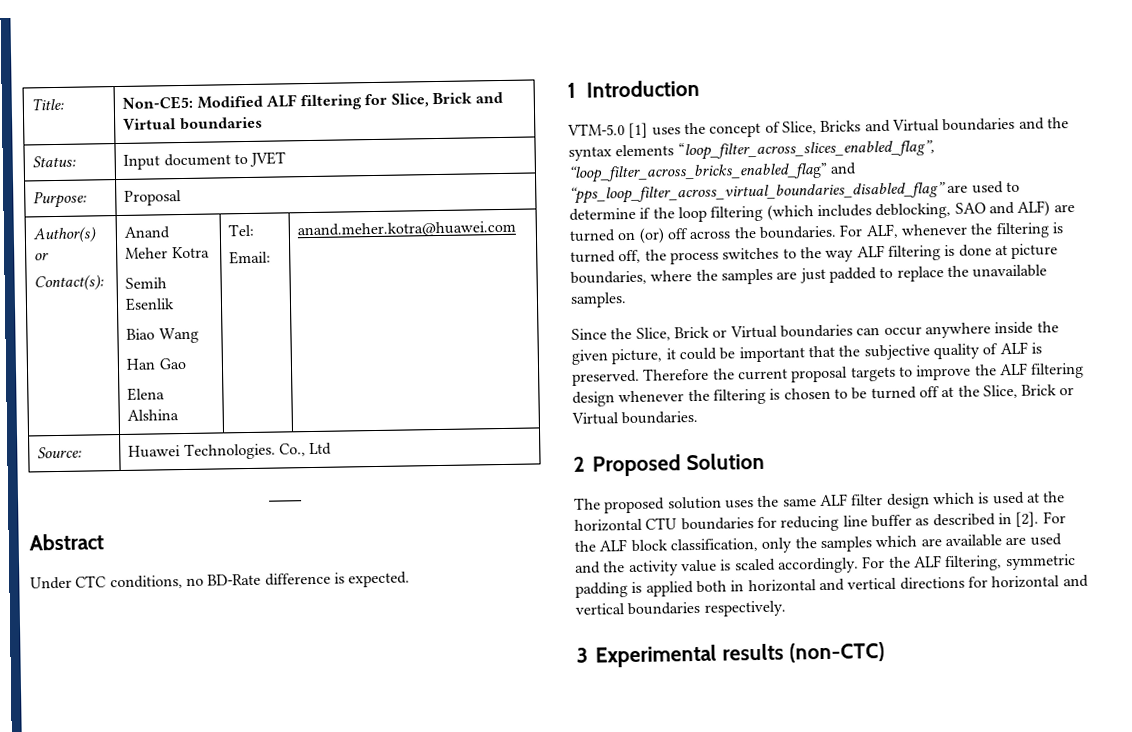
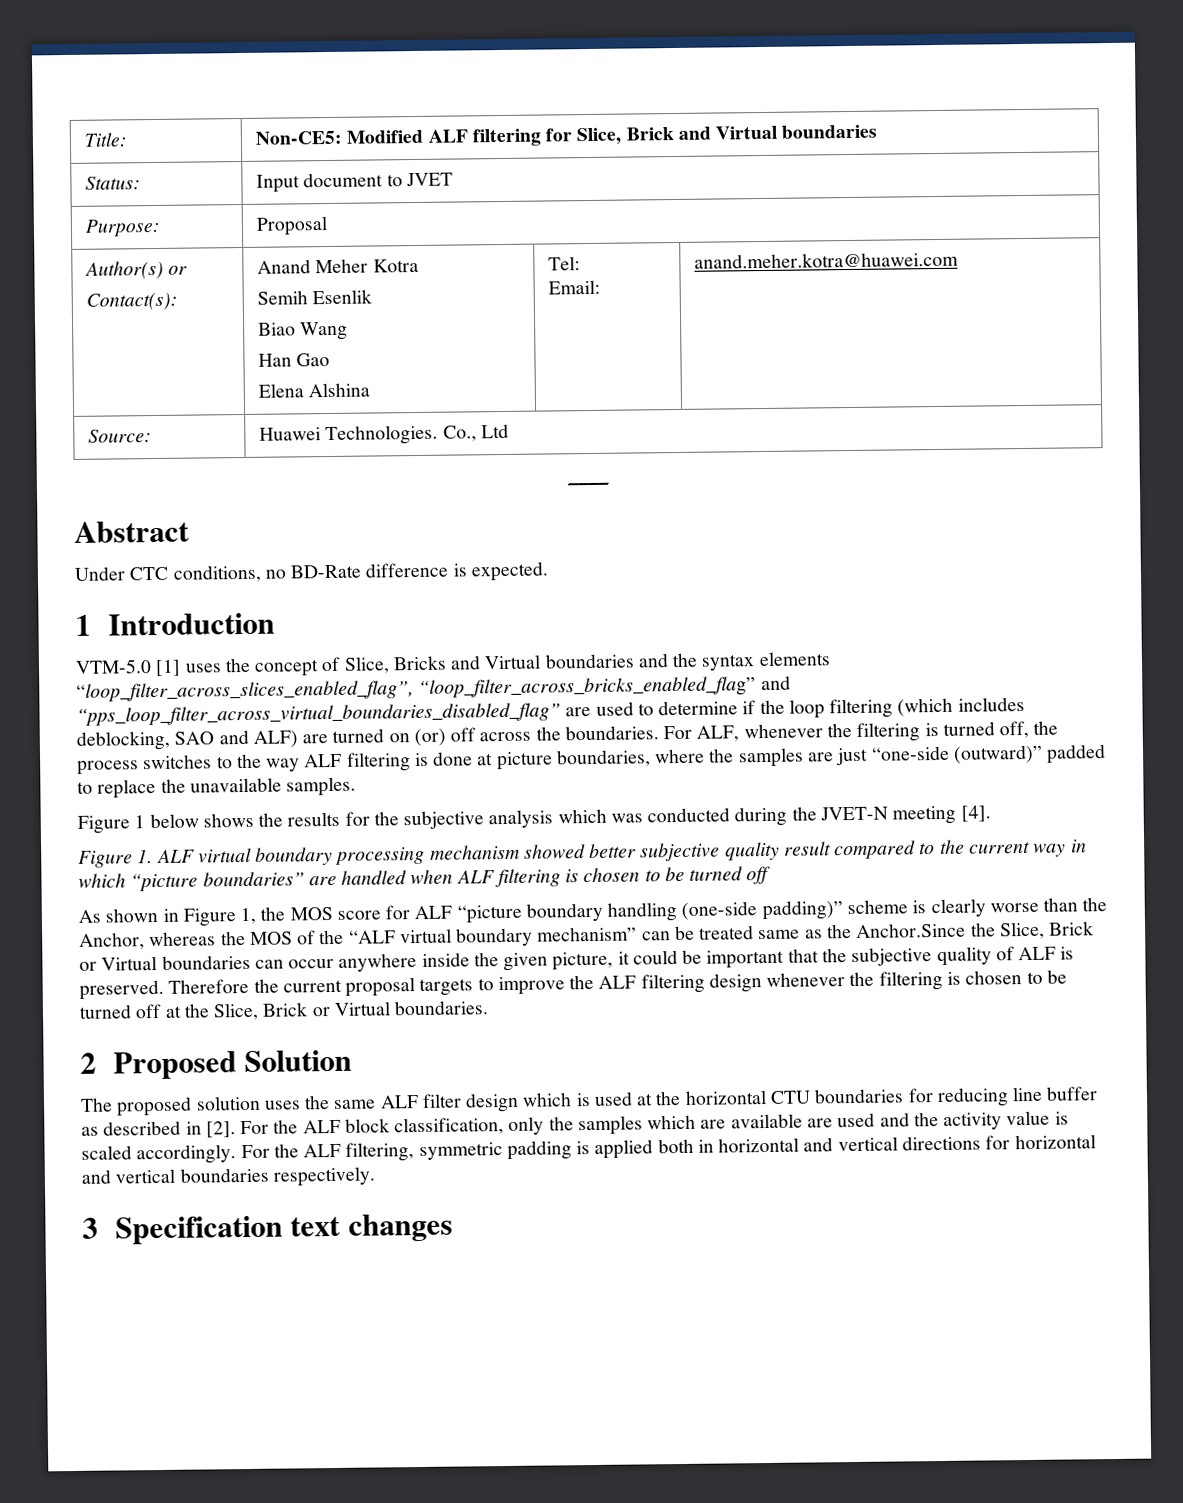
- For ALF, whenever the filtering is turned off, the process switches to the way ALF filtering is done at picture boundaries, where the samples are just padded to replace the unavailable samples.
+ For ALF, whenever the filtering is turned off, the process switches to the way ALF filtering is done at picture boundaries, where the samples are just “one-side (outward)” padded to replace the unavailable samples.
- Since the Slice, Brick or Virtual boundaries can occur anywhere inside the given picture, it could be important that the subjective quality of ALF is preserved.
+ Figure 1 below shows the results for the subjective analysis which was conducted during the JVET-N meeting [4].
+ Figure 1. ALF virtual boundary processing mechanism showed better subjective quality result compared to the current way in which “picture boundaries” are handled when ALF filtering is chosen to be turned off
+ As shown in Figure 1, the MOS score for ALF “picture boundary handling (one-side padding)” scheme is clearly worse than the Anchor, whereas the MOS of the “ALF virtual boundary mechanism” can be treated same as the Anchor.Since the Slice, Brick or Virtual boundaries can occur anywhere inside the given picture, it could be important that the subjective quality of ALF is preserved.
- 3 Experimental results (non-CTC)
+ 3 Specification text changes

